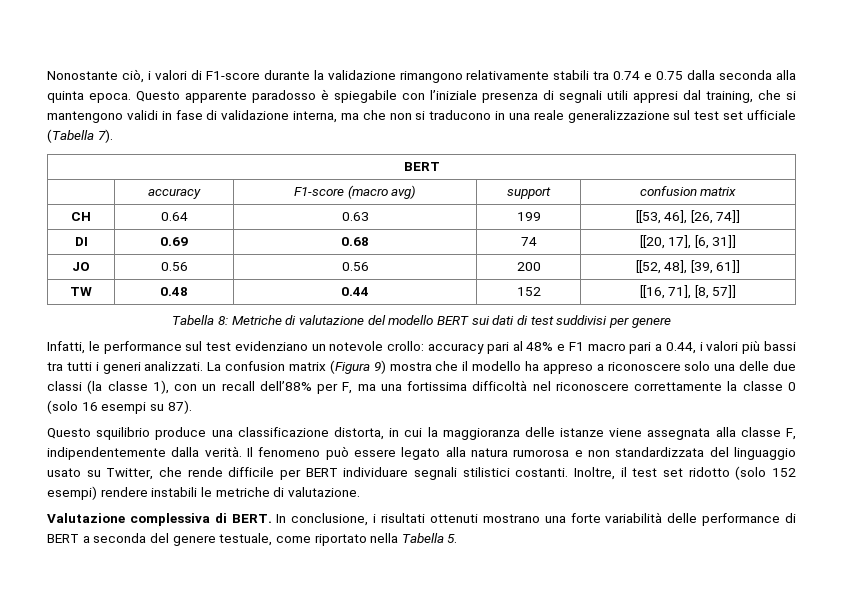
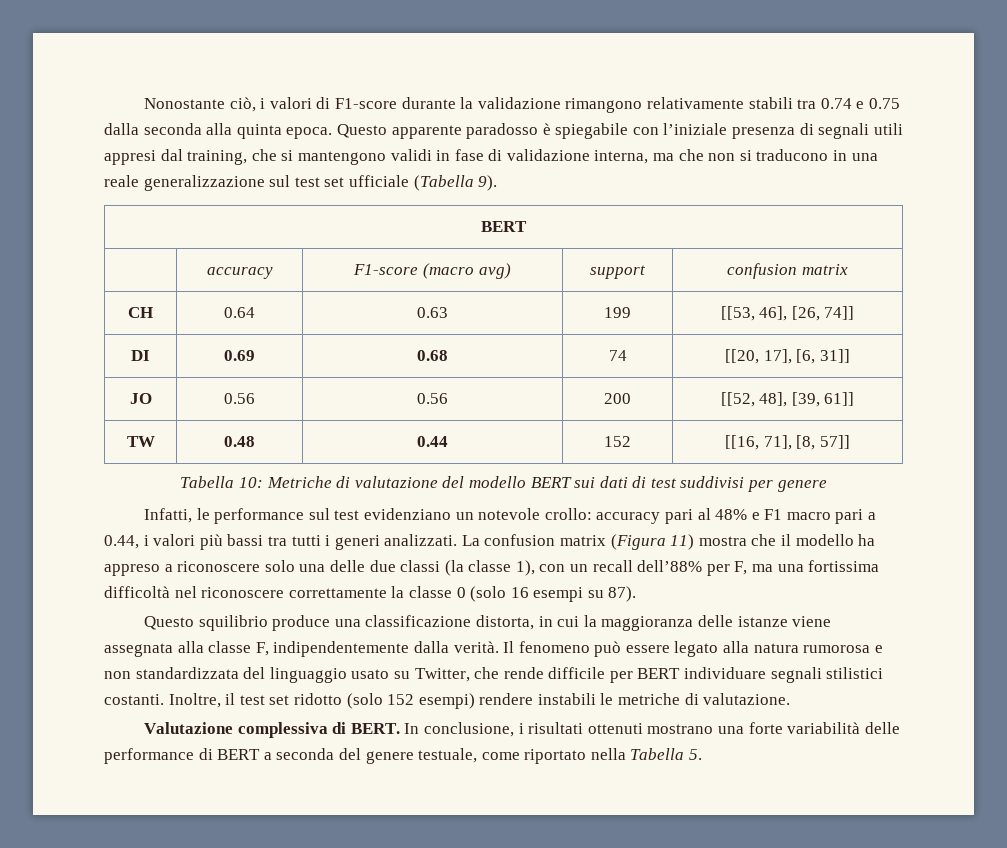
- Questo apparente paradosso è spiegabile con l’iniziale presenza di segnali utili appresi dal training, che si mantengono validi in fase di validazione interna, ma che non si traducono in una reale generalizzazione sul test set ufficiale (Tabella 7).
+ Questo apparente paradosso è spiegabile con l’iniziale presenza di segnali utili appresi dal training, che si mantengono validi in fase di validazione interna, ma che non si traducono in una reale generalizzazione sul test set ufficiale (Tabella 9).
- Tabella 8: Metriche di valutazione del modello BERT sui dati di test suddivisi per genere
+ Tabella 10: Metriche di valutazione del modello BERT sui dati di test suddivisi per genere
- La confusion matrix (Figura 9) mostra che il modello ha appreso a riconoscere solo una delle due classi (la classe 1), con un recall dell’88% per F, ma una fortissima difficoltà nel riconoscere correttamente la classe 0 (solo 16 esempi su 87).
+ La confusion matrix (Figura 11) mostra che il modello ha appreso a riconoscere solo una delle due classi (la classe 1), con un recall dell’88% per F, ma una fortissima difficoltà nel riconoscere correttamente la classe 0 (solo 16 esempi su 87).

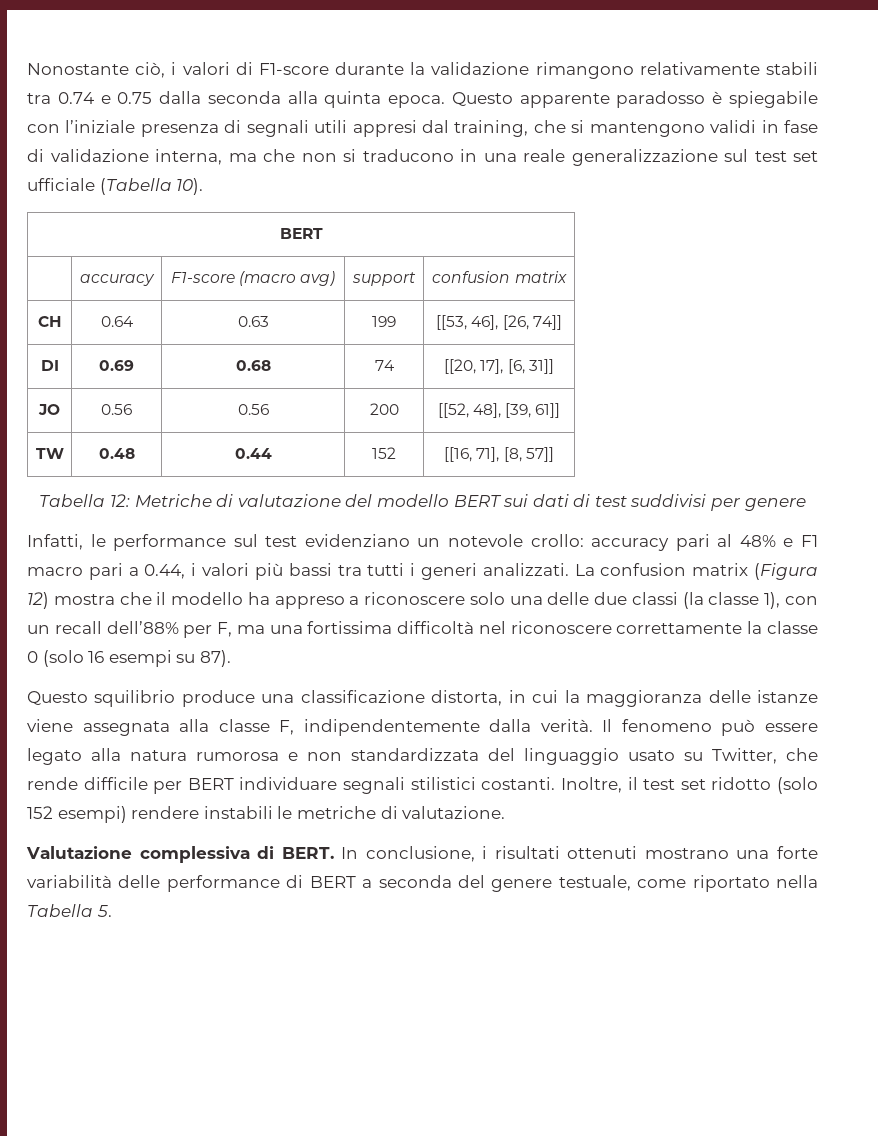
- Questo apparente paradosso è spiegabile con l’iniziale presenza di segnali utili appresi dal training, che si mantengono validi in fase di validazione interna, ma che non si traducono in una reale generalizzazione sul test set ufficiale (Tabella 9).
+ Questo apparente paradosso è spiegabile con l’iniziale presenza di segnali utili appresi dal training, che si mantengono validi in fase di validazione interna, ma che non si traducono in una reale generalizzazione sul test set ufficiale (Tabella 10).
- Tabella 10: Metriche di valutazione del modello BERT sui dati di test suddivisi per genere
+ Tabella 12: Metriche di valutazione del modello BERT sui dati di test suddivisi per genere
- La confusion matrix (Figura 11) mostra che il modello ha appreso a riconoscere solo una delle due classi (la classe 1), con un recall dell’88% per F, ma una fortissima difficoltà nel riconoscere correttamente la classe 0 (solo 16 esempi su 87).
+ La confusion matrix (Figura 12) mostra che il modello ha appreso a riconoscere solo una delle due classi (la classe 1), con un recall dell’88% per F, ma una fortissima difficoltà nel riconoscere correttamente la classe 0 (solo 16 esempi su 87).

